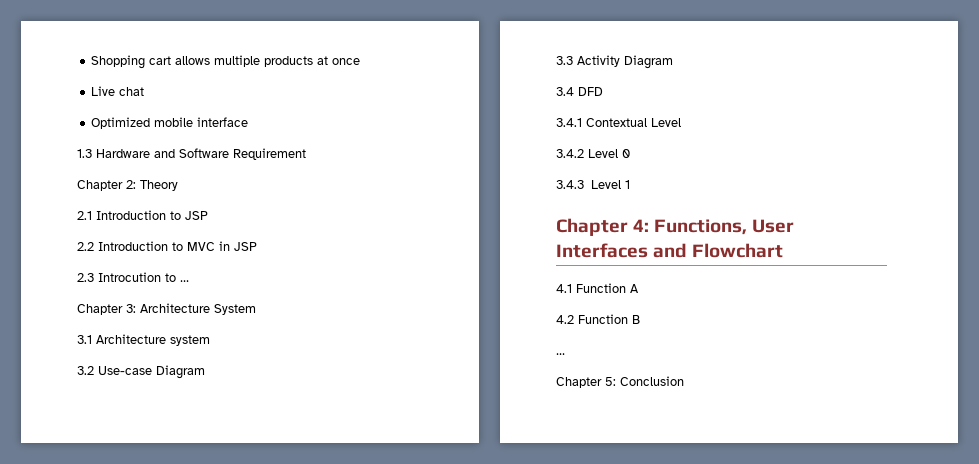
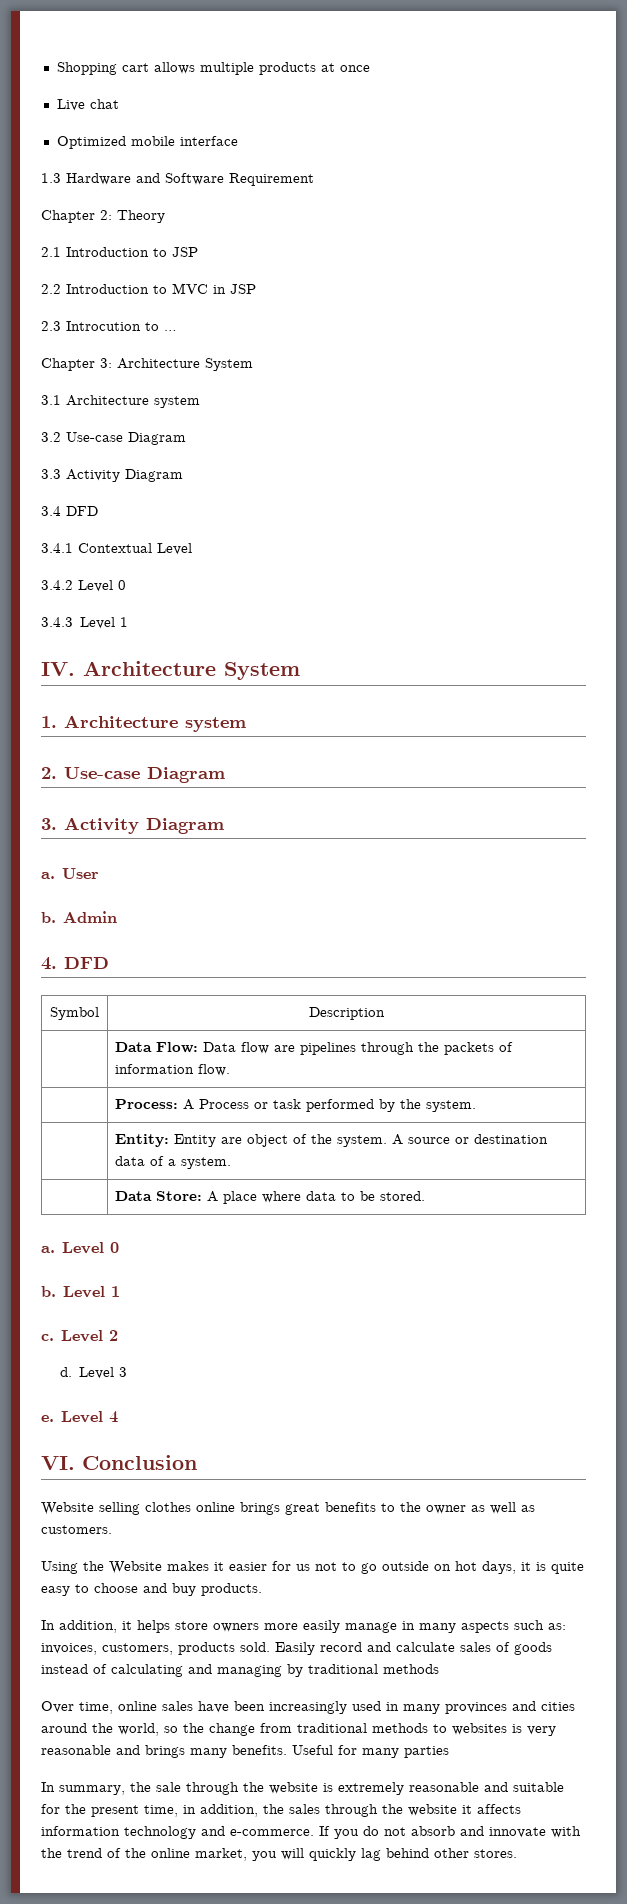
- Chapter 4: Functions, User Interfaces and Flowchart
- 4.1 Function A
- 4.2 Function B
- …
- Chapter 5: Conclusion
+ IV. Architecture System
+ 1. Architecture system
+ 2. Use-case Diagram
+ 3. Activity Diagram
+ a. User
+ b. Admin
+ 4. DFD
+ Symbol | Description
+ | Data Flow: Data flow are pipelines through the packets of information flow.
+ | Process: A Process or task performed by the system.
+ | Entity: Entity are object of the system. A source or destination data of a system.
+ | Data Store: A place where data to be stored.
+ a. Level 0
+ b. Level 1
+ c. Level 2
+ d. Level 3
+ e. Level 4
+ VI. Conclusion
+ Website selling clothes online brings great benefits to the owner as well as customers.
+ Using the Website makes it easier for us not to go outside on hot days, it is quite easy to choose and buy products.
+ In addition, it helps store owners more easily manage in many aspects such as: invoices, customers, products sold. Easily record and calculate sales of goods instead of calculating and managing by traditional methods
+ Over time, online sales have been increasingly used in many provinces and cities around the world, so the change from traditional methods to websites is very reasonable and brings many benefits. Useful for many parties
+ In summary, the sale through the website is extremely reasonable and suitable for the present time, in addition, the sales through the website it affects information technology and e-commerce. If you do not absorb and innovate with the trend of the online market, you will quickly lag behind other stores.

